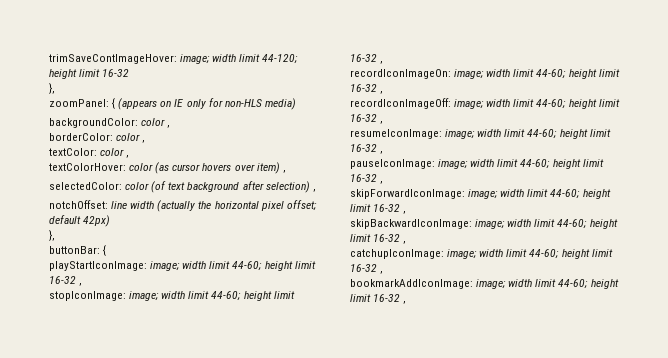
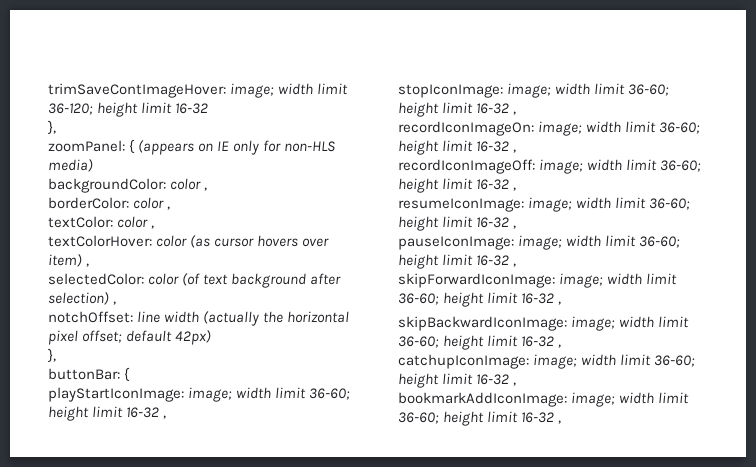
- trimSaveContImageHover: image; width limit 44-120; height limit 16-32
+ trimSaveContImageHover: image; width limit 36-120; height limit 16-32
- playStartIconImage: image; width limit 44-60; height limit 16-32 ,
+ playStartIconImage: image; width limit 36-60; height limit 16-32 ,
- stopIconImage: image; width limit 44-60; height limit 16-32 ,
+ stopIconImage: image; width limit 36-60; height limit 16-32 ,
- recordIconImageOn: image; width limit 44-60; height limit 16-32 ,
+ recordIconImageOn: image; width limit 36-60; height limit 16-32 ,
- recordIconImageOff: image; width limit 44-60; height limit 16-32 ,
+ recordIconImageOff: image; width limit 36-60; height limit 16-32 ,
- resumeIconImage: image; width limit 44-60; height limit 16-32 ,
+ resumeIconImage: image; width limit 36-60; height limit 16-32 ,
- pauseIconImage: image; width limit 44-60; height limit 16-32 ,
+ pauseIconImage: image; width limit 36-60; height limit 16-32 ,
- skipForwardIconImage: image; width limit 44-60; height limit 16-32 ,
+ skipForwardIconImage: image; width limit 36-60; height limit 16-32 ,
- skipBackwardIconImage: image; width limit 44-60; height limit 16-32 ,
+ skipBackwardIconImage: image; width limit 36-60; height limit 16-32 ,
- catchupIconImage: image; width limit 44-60; height limit 16-32 ,
+ catchupIconImage: image; width limit 36-60; height limit 16-32 ,
- bookmarkAddIconImage: image; width limit 44-60; height limit 16-32 ,
+ bookmarkAddIconImage: image; width limit 36-60; height limit 16-32 ,

